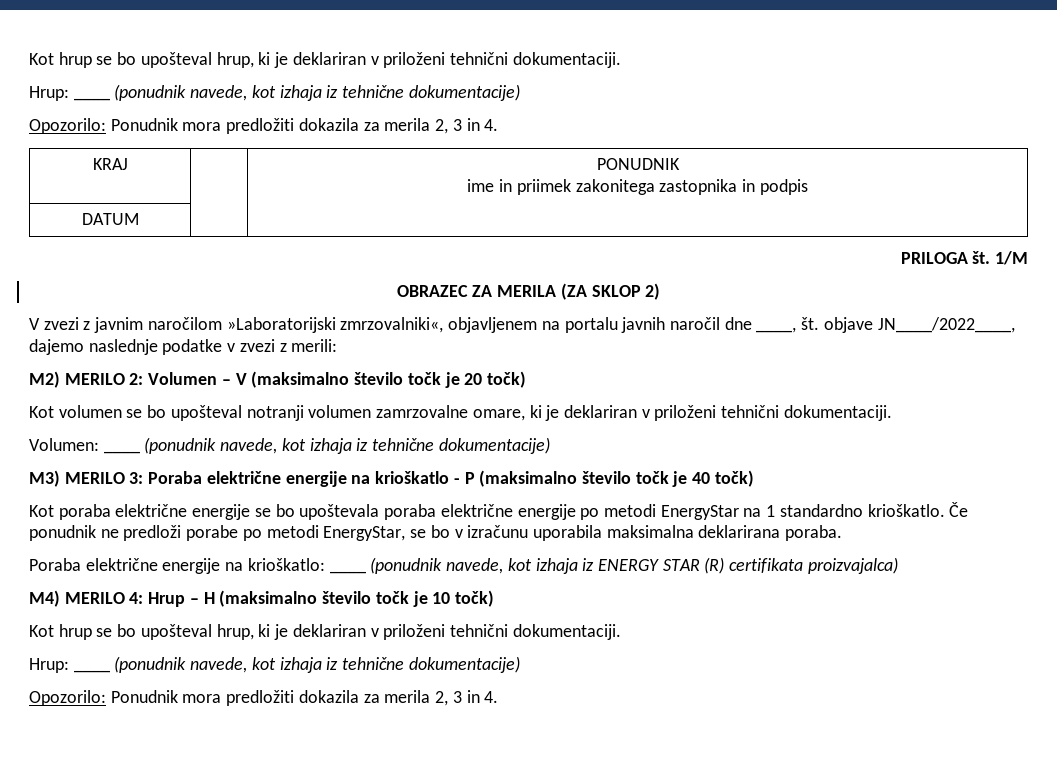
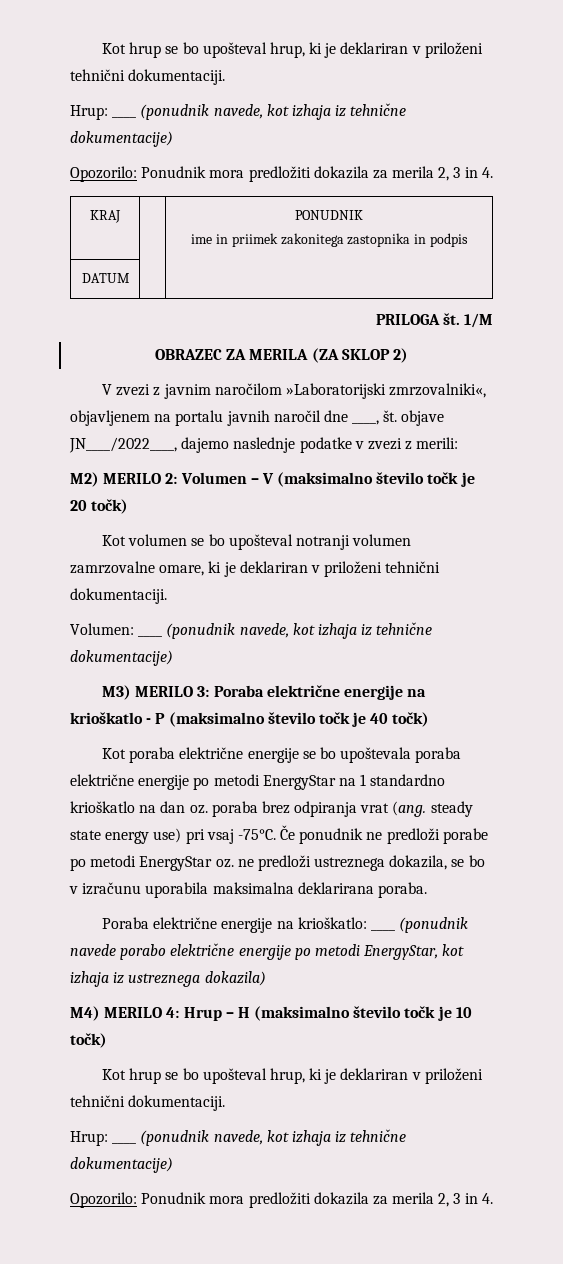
- Kot poraba električne energije se bo upoštevala poraba električne energije po metodi EnergyStar na 1 standardno krioškatlo.
+ Kot poraba električne energije se bo upoštevala poraba električne energije po metodi EnergyStar na 1 standardno krioškatlo na dan oz. poraba brez odpiranja vrat (ang. steady state energy use) pri vsaj -75°C.
- Če ponudnik ne predloži porabe po metodi EnergyStar, se bo v izračunu uporabila maksimalna deklarirana poraba.
+ Če ponudnik ne predloži porabe po metodi EnergyStar oz. ne predloži ustreznega dokazila, se bo v izračunu uporabila maksimalna deklarirana poraba.
- Poraba električne energije na krioškatlo: ____ (ponudnik navede, kot izhaja iz ENERGY STAR (R) certifikata proizvajalca)
+ Poraba električne energije na krioškatlo: ____ (ponudnik navede porabo električne energije po metodi EnergyStar, kot izhaja iz ustreznega dokazila)

